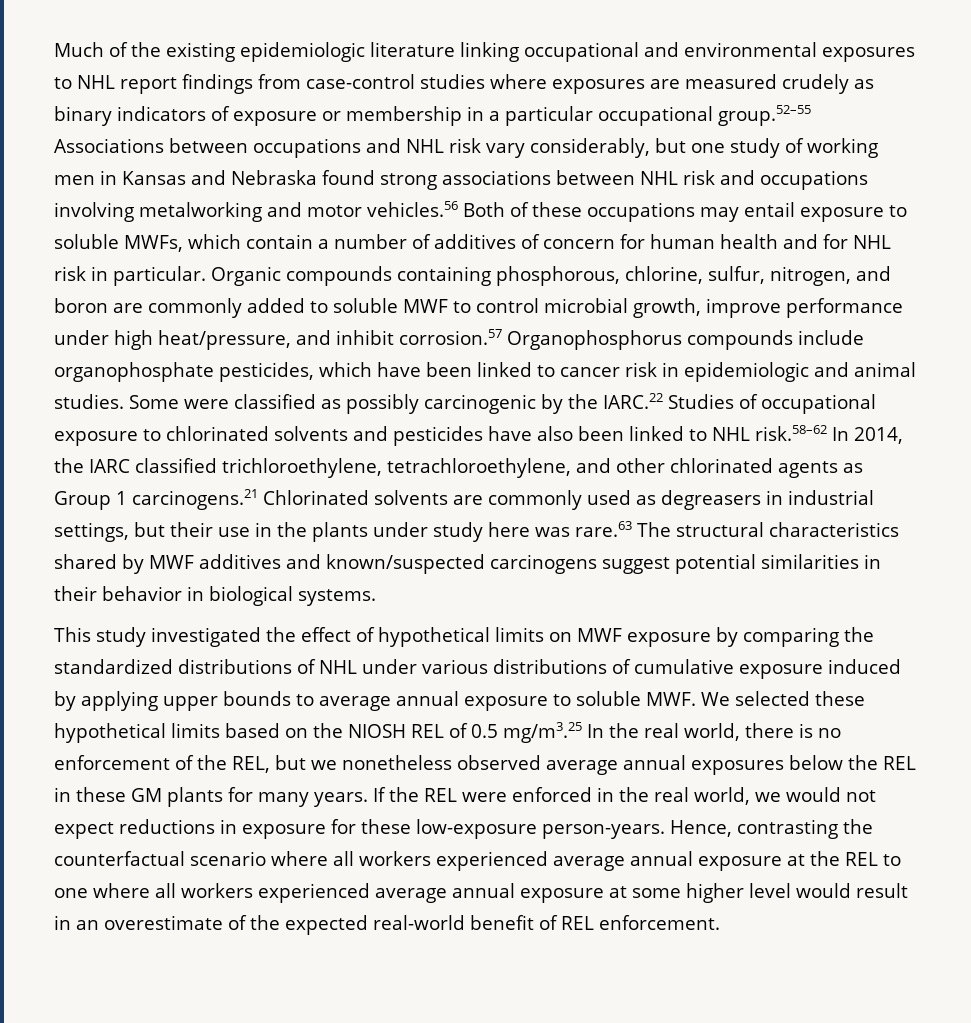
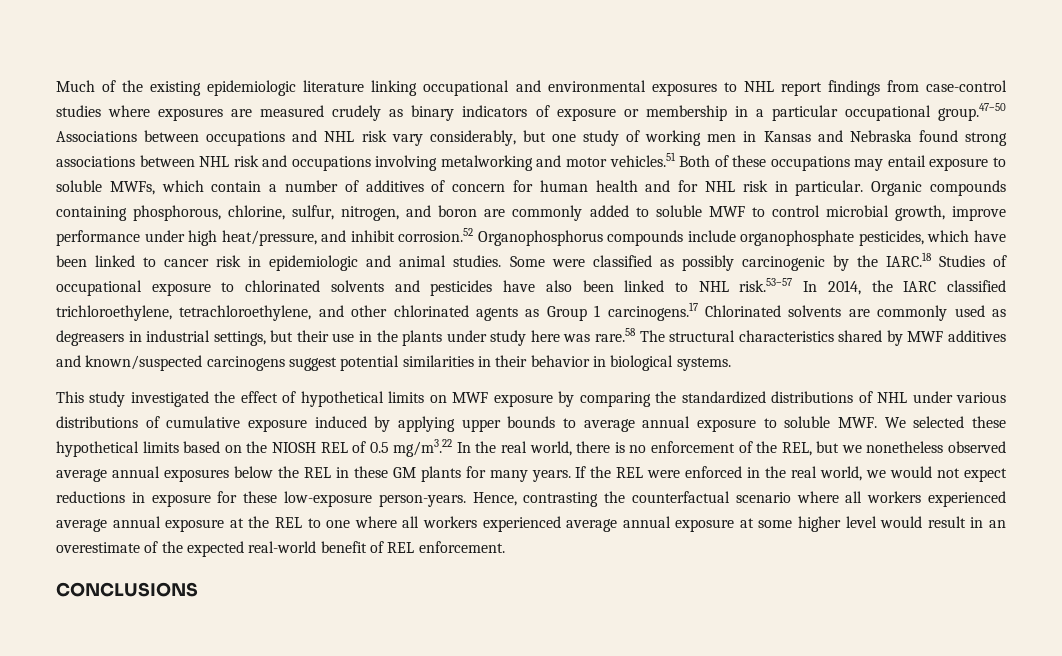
- Much of the existing epidemiologic literature linking occupational and environmental exposures to NHL report findings from case-control studies where exposures are measured crudely as binary indicators of exposure or membership in a particular occupational group.52–55 Associations between occupations and NHL risk vary considerably, but one study of working men in Kansas and Nebraska found strong associations between NHL risk and occupations involving metalworking and motor vehicles.56 Both of these occupations may entail exposure to soluble MWFs, which contain a number of additives of concern for human health and for NHL risk in particular.
+ Much of the existing epidemiologic literature linking occupational and environmental exposures to NHL report findings from case-control studies where exposures are measured crudely as binary indicators of exposure or membership in a particular occupational group.47–50 Associations between occupations and NHL risk vary considerably, but one study of working men in Kansas and Nebraska found strong associations between NHL risk and occupations involving metalworking and motor vehicles.51 Both of these occupations may entail exposure to soluble MWFs, which contain a number of additives of concern for human health and for NHL risk in particular.
- Organic compounds containing phosphorous, chlorine, sulfur, nitrogen, and boron are commonly added to soluble MWF to control microbial growth, improve performance under high heat/pressure, and inhibit corrosion.57 Organophosphorus compounds include organophosphate pesticides, which have been linked to cancer risk in epidemiologic and animal studies.
+ Organic compounds containing phosphorous, chlorine, sulfur, nitrogen, and boron are commonly added to soluble MWF to control microbial growth, improve performance under high heat/pressure, and inhibit corrosion.52 Organophosphorus compounds include organophosphate pesticides, which have been linked to cancer risk in epidemiologic and animal studies.
- Some were classified as possibly carcinogenic by the IARC.22 Studies of occupational exposure to chlorinated solvents and pesticides have also been linked to NHL risk.58–62 In 2014, the IARC classified trichloroethylene, tetrachloroethylene, and other chlorinated agents as Group 1 carcinogens.21 Chlorinated solvents are commonly used as degreasers in industrial settings, but their use in the plants under study here was rare.63 The structural characteristics shared by MWF additives and known/suspected carcinogens suggest potential similarities in their behavior in biological systems.
+ Some were classified as possibly carcinogenic by the IARC.18 Studies of occupational exposure to chlorinated solvents and pesticides have also been linked to NHL risk.53–57 In 2014, the IARC classified trichloroethylene, tetrachloroethylene, and other chlorinated agents as Group 1 carcinogens.17 Chlorinated solvents are commonly used as degreasers in industrial settings, but their use in the plants under study here was rare.58 The structural characteristics shared by MWF additives and known/suspected carcinogens suggest potential similarities in their behavior in biological systems.
- This study investigated the effect of hypothetical limits on MWF exposure by comparing the standardized distributions of NHL under various distributions of cumulative exposure induced by applying upper bounds to average annual exposure to soluble MWF. We selected these hypothetical limits based on the NIOSH REL of 0.5 mg/m3.25 In the real world, there is no enforcement of the REL, but we nonetheless observed average annual exposures below the REL in these GM plants for many years.
+ This study investigated the effect of hypothetical limits on MWF exposure by comparing the standardized distributions of NHL under various distributions of cumulative exposure induced by applying upper bounds to average annual exposure to soluble MWF. We selected these hypothetical limits based on the NIOSH REL of 0.5 mg/m3.22 In the real world, there is no enforcement of the REL, but we nonetheless observed average annual exposures below the REL in these GM plants for many years.
+ CONCLUSIONS

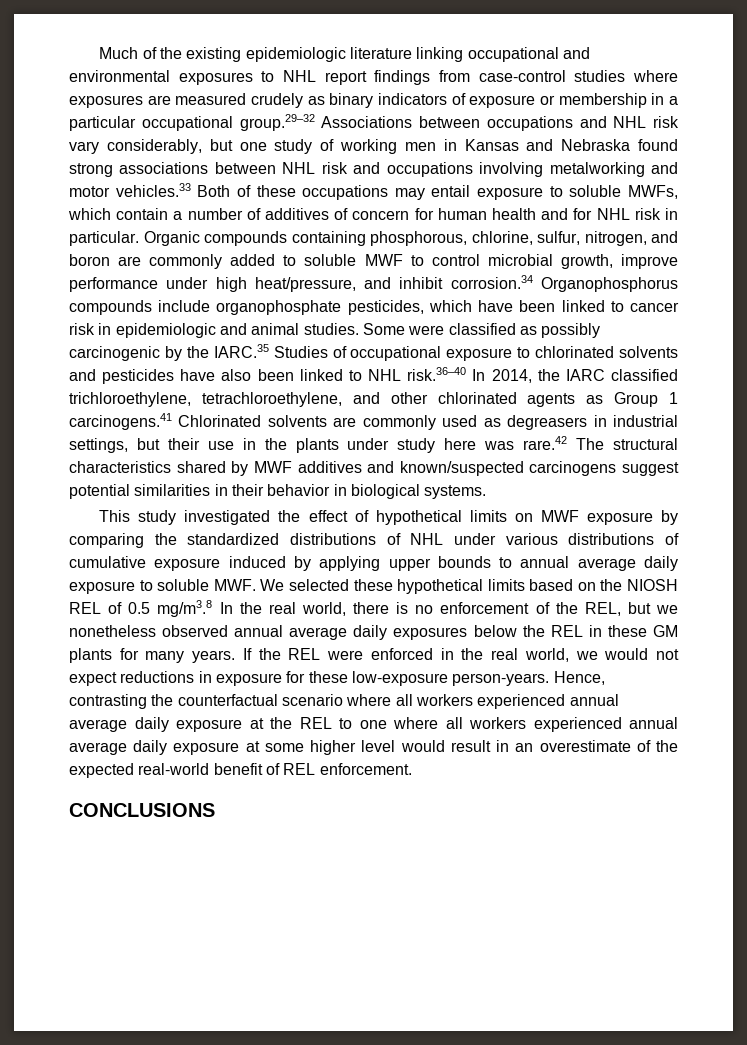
- Much of the existing epidemiologic literature linking occupational and environmental exposures to NHL report findings from case-control studies where exposures are measured crudely as binary indicators of exposure or membership in a particular occupational group.47–50 Associations between occupations and NHL risk vary considerably, but one study of working men in Kansas and Nebraska found strong associations between NHL risk and occupations involving metalworking and motor vehicles.51 Both of these occupations may entail exposure to soluble MWFs, which contain a number of additives of concern for human health and for NHL risk in particular.
+ Much of the existing epidemiologic literature linking occupational and environmental exposures to NHL report findings from case-control studies where exposures are measured crudely as binary indicators of exposure or membership in a particular occupational group.29–32 Associations between occupations and NHL risk vary considerably, but one study of working men in Kansas and Nebraska found strong associations between NHL risk and occupations involving metalworking and motor vehicles.33 Both of these occupations may entail exposure to soluble MWFs, which contain a number of additives of concern for human health and for NHL risk in particular.
- Organic compounds containing phosphorous, chlorine, sulfur, nitrogen, and boron are commonly added to soluble MWF to control microbial growth, improve performance under high heat/pressure, and inhibit corrosion.52 Organophosphorus compounds include organophosphate pesticides, which have been linked to cancer risk in epidemiologic and animal studies.
+ Organic compounds containing phosphorous, chlorine, sulfur, nitrogen, and boron are commonly added to soluble MWF to control microbial growth, improve performance under high heat/pressure, and inhibit corrosion.34 Organophosphorus compounds include organophosphate pesticides, which have been linked to cancer risk in epidemiologic and animal studies.
- Some were classified as possibly carcinogenic by the IARC.18 Studies of occupational exposure to chlorinated solvents and pesticides have also been linked to NHL risk.53–57 In 2014, the IARC classified trichloroethylene, tetrachloroethylene, and other chlorinated agents as Group 1 carcinogens.17 Chlorinated solvents are commonly used as degreasers in industrial settings, but their use in the plants under study here was rare.58 The structural characteristics shared by MWF additives and known/suspected carcinogens suggest potential similarities in their behavior in biological systems.
+ Some were classified as possibly carcinogenic by the IARC.35 Studies of occupational exposure to chlorinated solvents and pesticides have also been linked to NHL risk.36–40 In 2014, the IARC classified trichloroethylene, tetrachloroethylene, and other chlorinated agents as Group 1 carcinogens.41 Chlorinated solvents are commonly used as degreasers in industrial settings, but their use in the plants under study here was rare.42 The structural characteristics shared by MWF additives and known/suspected carcinogens suggest potential similarities in their behavior in biological systems.
- This study investigated the effect of hypothetical limits on MWF exposure by comparing the standardized distributions of NHL under various distributions of cumulative exposure induced by applying upper bounds to average annual exposure to soluble MWF. We selected these hypothetical limits based on the NIOSH REL of 0.5 mg/m3.22 In the real world, there is no enforcement of the REL, but we nonetheless observed average annual exposures below the REL in these GM plants for many years.
+ This study investigated the effect of hypothetical limits on MWF exposure by comparing the standardized distributions of NHL under various distributions of cumulative exposure induced by applying upper bounds to annual average daily exposure to soluble MWF. We selected these hypothetical limits based on the NIOSH REL of 0.5 mg/m3.8 In the real world, there is no enforcement of the REL, but we nonetheless observed annual average daily exposures below the REL in these GM plants for many years.
- Hence, contrasting the counterfactual scenario where all workers experienced average annual exposure at the REL to one where all workers experienced average annual exposure at some higher level would result in an overestimate of the expected real-world benefit of REL enforcement.
+ Hence, contrasting the counterfactual scenario where all workers experienced annual average daily exposure at the REL to one where all workers experienced annual average daily exposure at some higher level would result in an overestimate of the expected real-world benefit of REL enforcement.

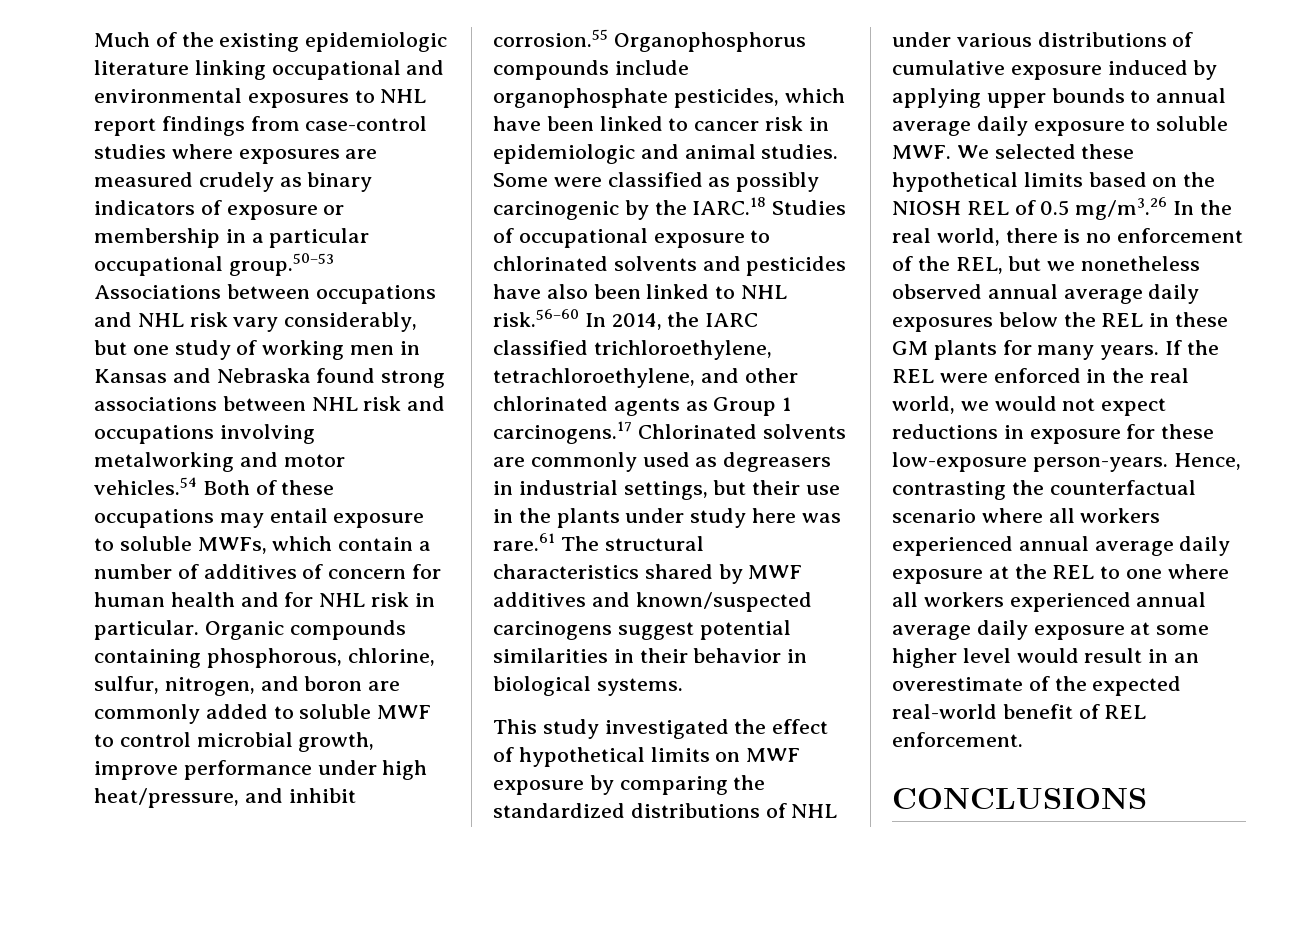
- Much of the existing epidemiologic literature linking occupational and environmental exposures to NHL report findings from case-control studies where exposures are measured crudely as binary indicators of exposure or membership in a particular occupational group.29–32 Associations between occupations and NHL risk vary considerably, but one study of working men in Kansas and Nebraska found strong associations between NHL risk and occupations involving metalworking and motor vehicles.33 Both of these occupations may entail exposure to soluble MWFs, which contain a number of additives of concern for human health and for NHL risk in particular.
+ Much of the existing epidemiologic literature linking occupational and environmental exposures to NHL report findings from case-control studies where exposures are measured crudely as binary indicators of exposure or membership in a particular occupational group.50–53 Associations between occupations and NHL risk vary considerably, but one study of working men in Kansas and Nebraska found strong associations between NHL risk and occupations involving metalworking and motor vehicles.54 Both of these occupations may entail exposure to soluble MWFs, which contain a number of additives of concern for human health and for NHL risk in particular.
- Organic compounds containing phosphorous, chlorine, sulfur, nitrogen, and boron are commonly added to soluble MWF to control microbial growth, improve performance under high heat/pressure, and inhibit corrosion.34 Organophosphorus compounds include organophosphate pesticides, which have been linked to cancer risk in epidemiologic and animal studies.
+ Organic compounds containing phosphorous, chlorine, sulfur, nitrogen, and boron are commonly added to soluble MWF to control microbial growth, improve performance under high heat/pressure, and inhibit corrosion.55 Organophosphorus compounds include organophosphate pesticides, which have been linked to cancer risk in epidemiologic and animal studies.
- Some were classified as possibly carcinogenic by the IARC.35 Studies of occupational exposure to chlorinated solvents and pesticides have also been linked to NHL risk.36–40 In 2014, the IARC classified trichloroethylene, tetrachloroethylene, and other chlorinated agents as Group 1 carcinogens.41 Chlorinated solvents are commonly used as degreasers in industrial settings, but their use in the plants under study here was rare.42 The structural characteristics shared by MWF additives and known/suspected carcinogens suggest potential similarities in their behavior in biological systems.
+ Some were classified as possibly carcinogenic by the IARC.18 Studies of occupational exposure to chlorinated solvents and pesticides have also been linked to NHL risk.56–60 In 2014, the IARC classified trichloroethylene, tetrachloroethylene, and other chlorinated agents as Group 1 carcinogens.17 Chlorinated solvents are commonly used as degreasers in industrial settings, but their use in the plants under study here was rare.61 The structural characteristics shared by MWF additives and known/suspected carcinogens suggest potential similarities in their behavior in biological systems.
- This study investigated the effect of hypothetical limits on MWF exposure by comparing the standardized distributions of NHL under various distributions of cumulative exposure induced by applying upper bounds to annual average daily exposure to soluble MWF. We selected these hypothetical limits based on the NIOSH REL of 0.5 mg/m3.8 In the real world, there is no enforcement of the REL, but we nonetheless observed annual average daily exposures below the REL in these GM plants for many years.
+ This study investigated the effect of hypothetical limits on MWF exposure by comparing the standardized distributions of NHL under various distributions of cumulative exposure induced by applying upper bounds to annual average daily exposure to soluble MWF. We selected these hypothetical limits based on the NIOSH REL of 0.5 mg/m3.26 In the real world, there is no enforcement of the REL, but we nonetheless observed annual average daily exposures below the REL in these GM plants for many years.

